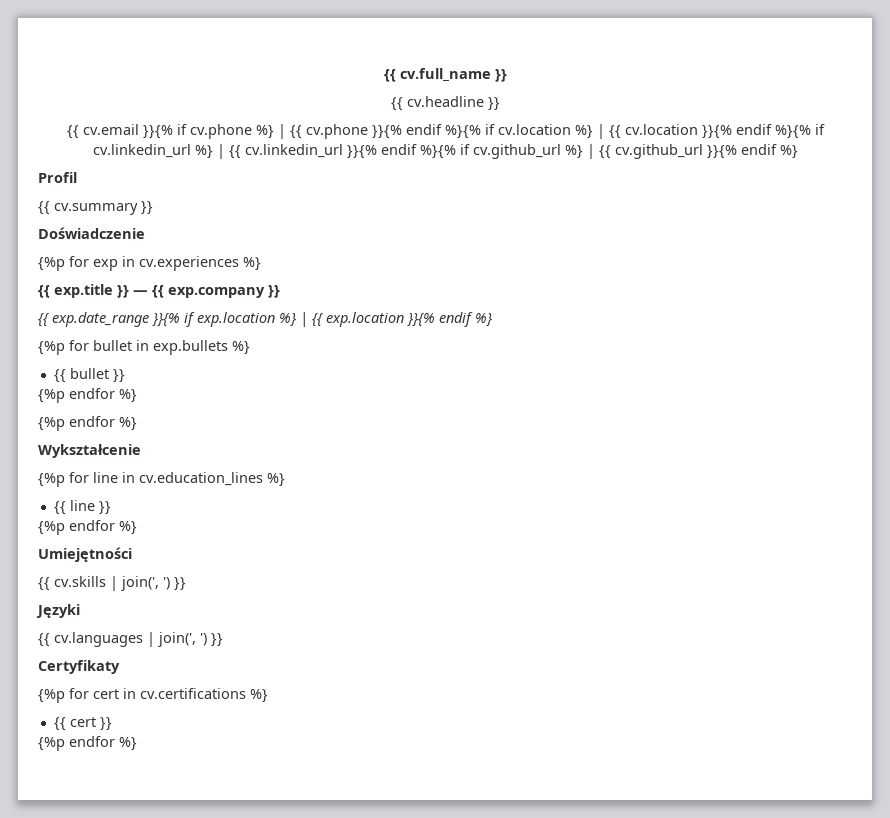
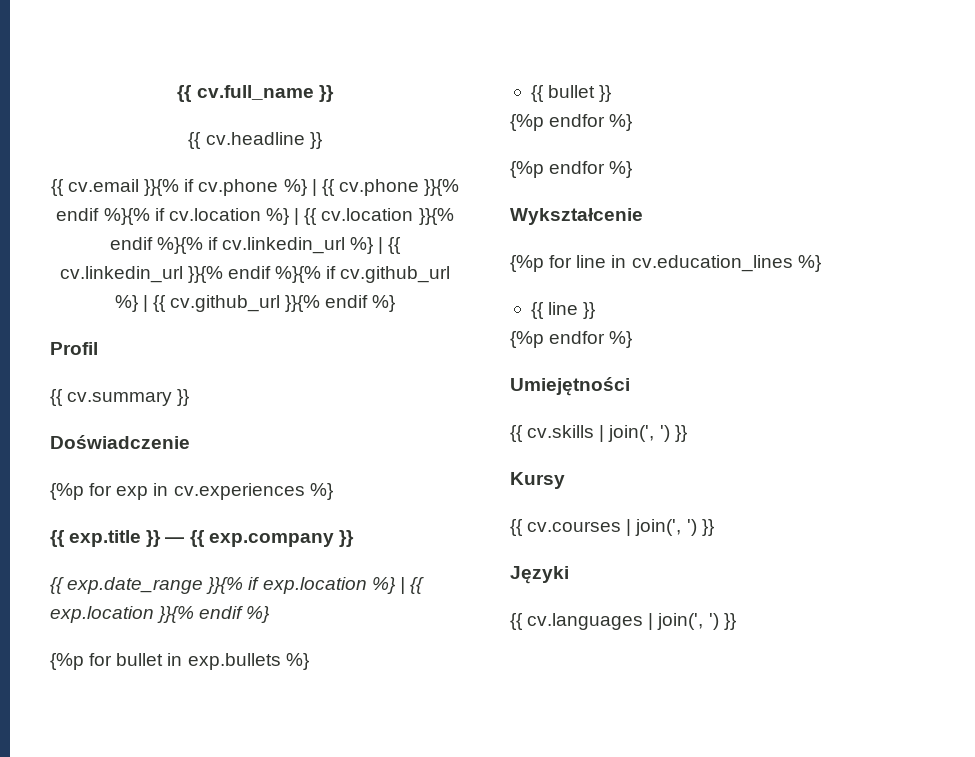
+ Kursy
+ {{ cv.courses | join(', ') }}
- Certyfikaty
- {%p for cert in cv.certifications %}
- {{ cert }}
- {%p endfor %}

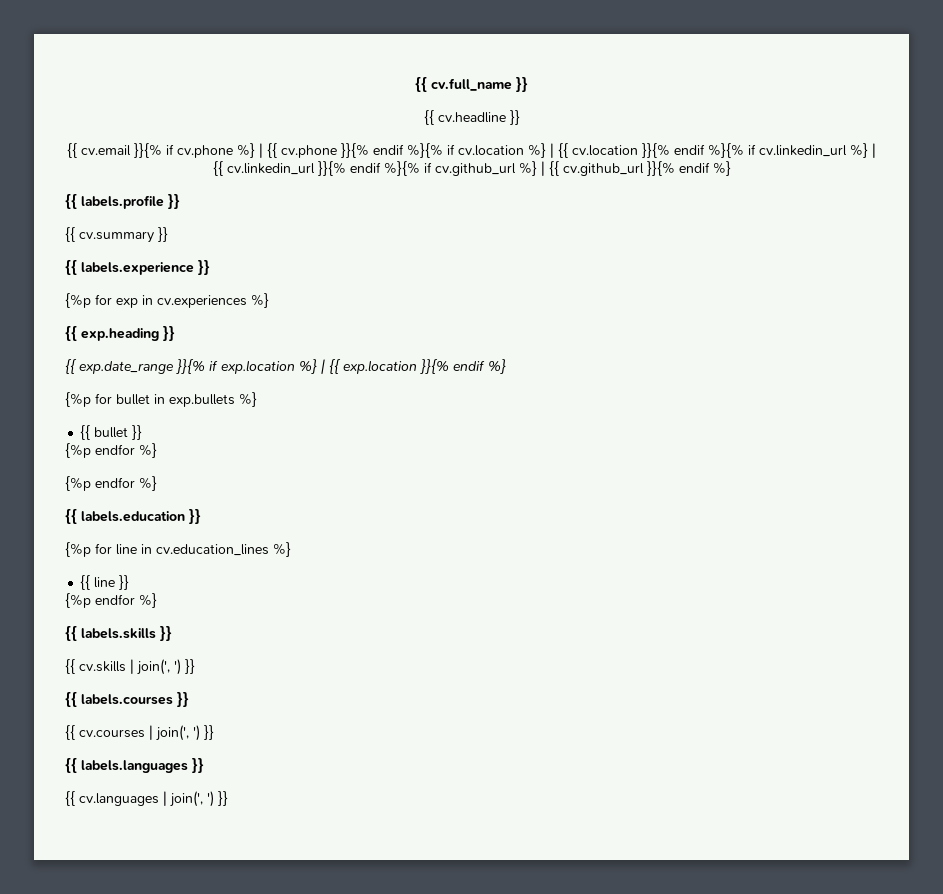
- Profil
+ {{ labels.profile }}
- Doświadczenie
+ {{ labels.experience }}
- {{ exp.title }} — {{ exp.company }}
+ {{ exp.heading }}
- Wykształcenie
+ {{ labels.education }}
- Umiejętności
+ {{ labels.skills }}
- Kursy
+ {{ labels.courses }}
- Języki
+ {{ labels.languages }}

